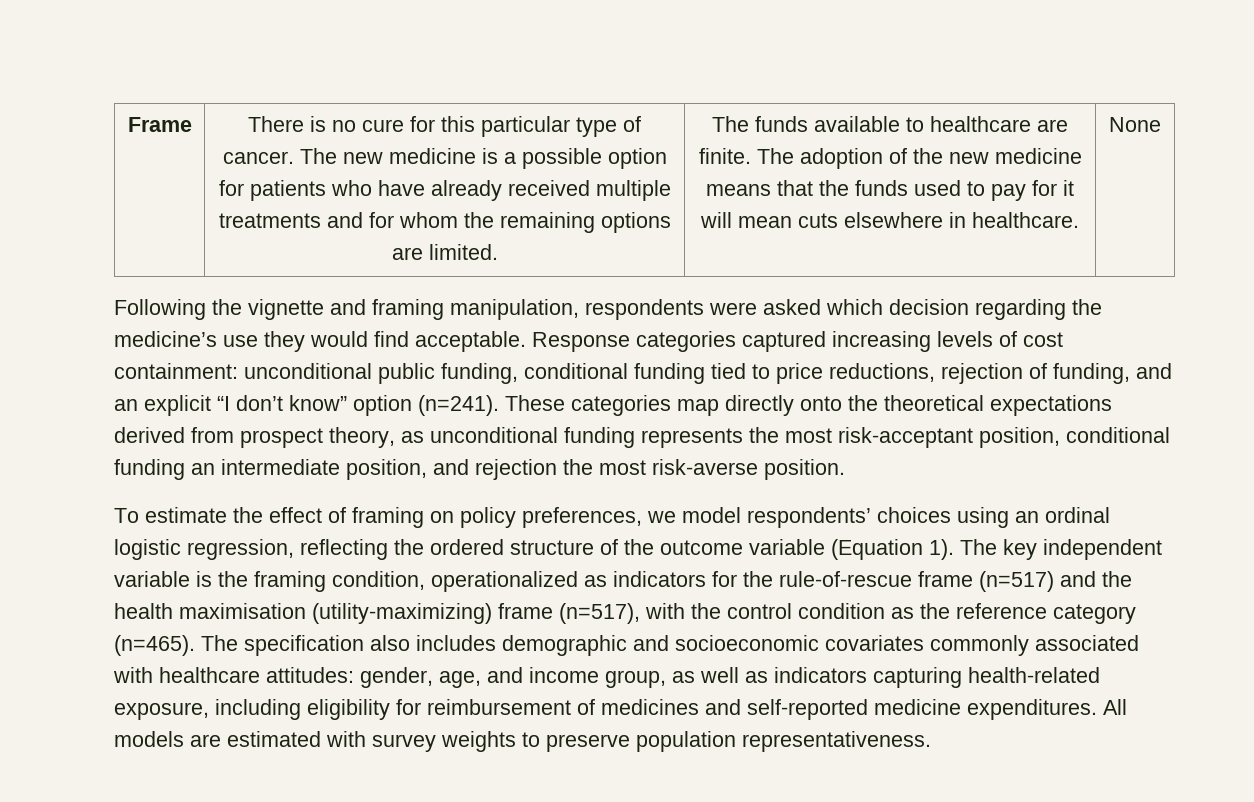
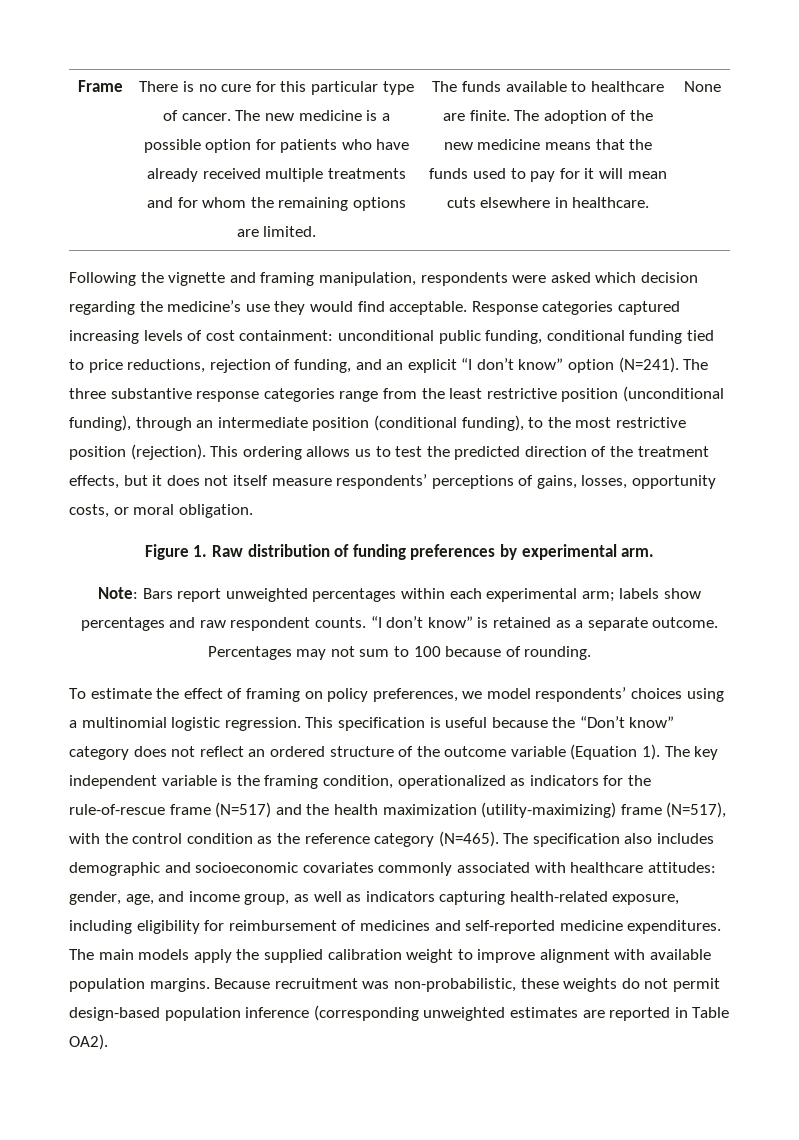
- Response categories captured increasing levels of cost containment: unconditional public funding, conditional funding tied to price reductions, rejection of funding, and an explicit “I don’t know” option (n=241). These categories map directly onto the theoretical expectations derived from prospect theory, as unconditional funding represents the most risk-acceptant position, conditional funding an intermediate position, and rejection the most risk-averse position.
+ Response categories captured increasing levels of cost containment: unconditional public funding, conditional funding tied to price reductions, rejection of funding, and an explicit “I don’t know” option (N=241). The three substantive response categories range from the least restrictive position (unconditional funding), through an intermediate position (conditional funding), to the most restrictive position (rejection). This ordering allows us to test the predicted direction of the treatment effects, but it does not itself measure respondents’ perceptions of gains, losses, opportunity costs, or moral obligation.
+ Figure 1. Raw distribution of funding preferences by experimental arm.
+ Note: Bars report unweighted percentages within each experimental arm; labels show percentages and raw respondent counts. “I don’t know” is retained as a separate outcome. Percentages may not sum to 100 because of rounding.
- To estimate the effect of framing on policy preferences, we model respondents’ choices using an ordinal logistic regression, reflecting the ordered structure of the outcome variable (Equation 1).
+ To estimate the effect of framing on policy preferences, we model respondents’ choices using a multinomial logistic regression. This specification is useful because the “Don’t know” category does not reflect an ordered structure of the outcome variable (Equation 1).
- The key independent variable is the framing condition, operationalized as indicators for the rule-of-rescue frame (n=517) and the health maximisation (utility-maximizing) frame (n=517), with the control condition as the reference category (n=465).
+ The key independent variable is the framing condition, operationalized as indicators for the rule-of-rescue frame (N=517) and the health maximization (utility-maximizing) frame (N=517), with the control condition as the reference category (N=465).
- All models are estimated with survey weights to preserve population representativeness.
+ The main models apply the supplied calibration weight to improve alignment with available population margins. Because recruitment was non-probabilistic, these weights do not permit design-based population inference (corresponding unweighted estimates are reported in Table OA2).

